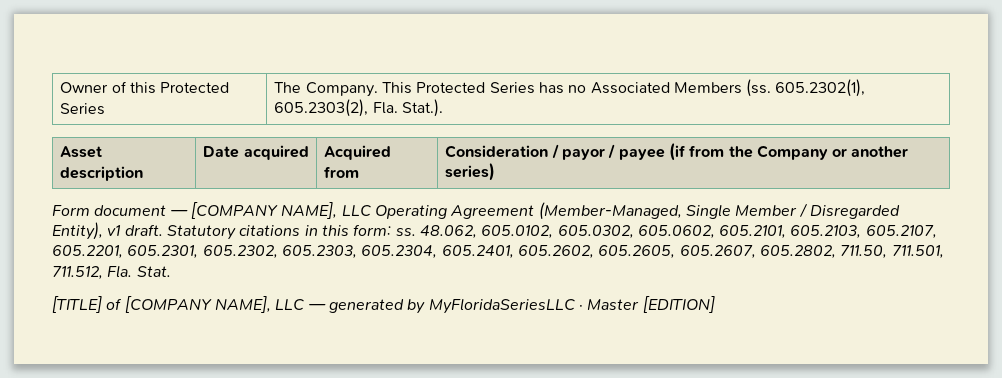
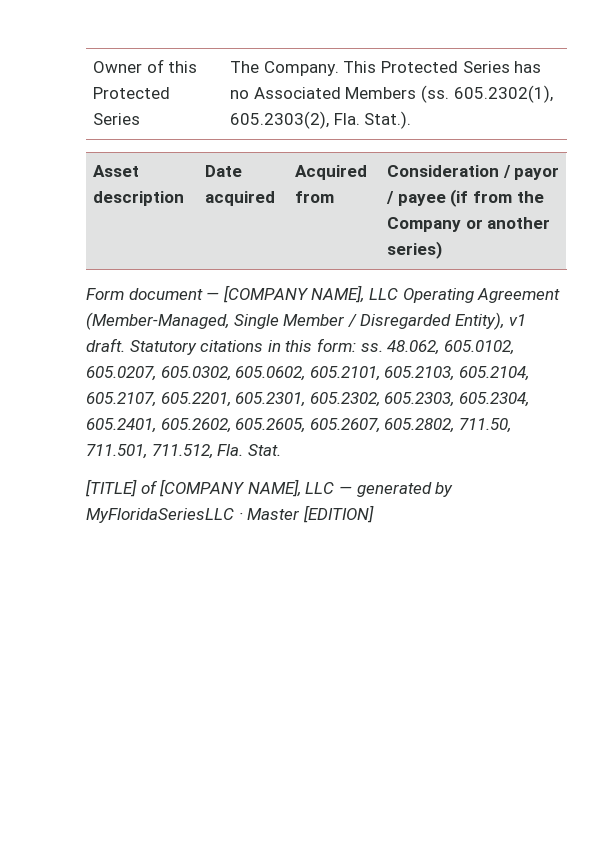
- 48.062, 605.0102, 605.0302, 605.0602, 605.2101, 605.2103, 605.2107, 605.2201, 605.2301, 605.2302, 605.2303, 605.2304, 605.2401, 605.2602, 605.2605, 605.2607, 605.2802, 711.50, 711.501, 711.512, Fla. Stat.
+ 48.062, 605.0102, 605.0207, 605.0302, 605.0602, 605.2101, 605.2103, 605.2104, 605.2107, 605.2201, 605.2301, 605.2302, 605.2303, 605.2304, 605.2401, 605.2602, 605.2605, 605.2607, 605.2802, 711.50, 711.501, 711.512, Fla. Stat.

